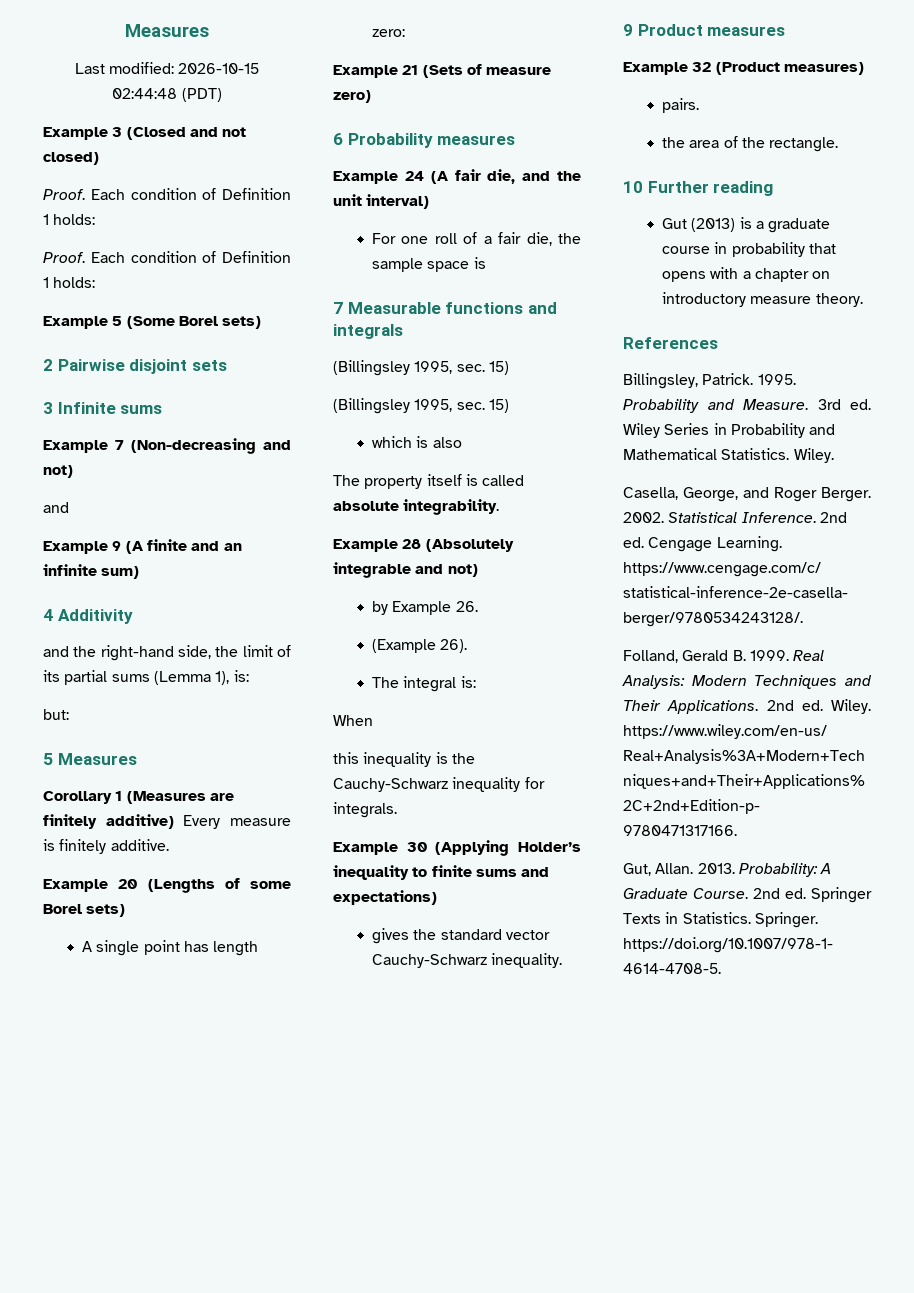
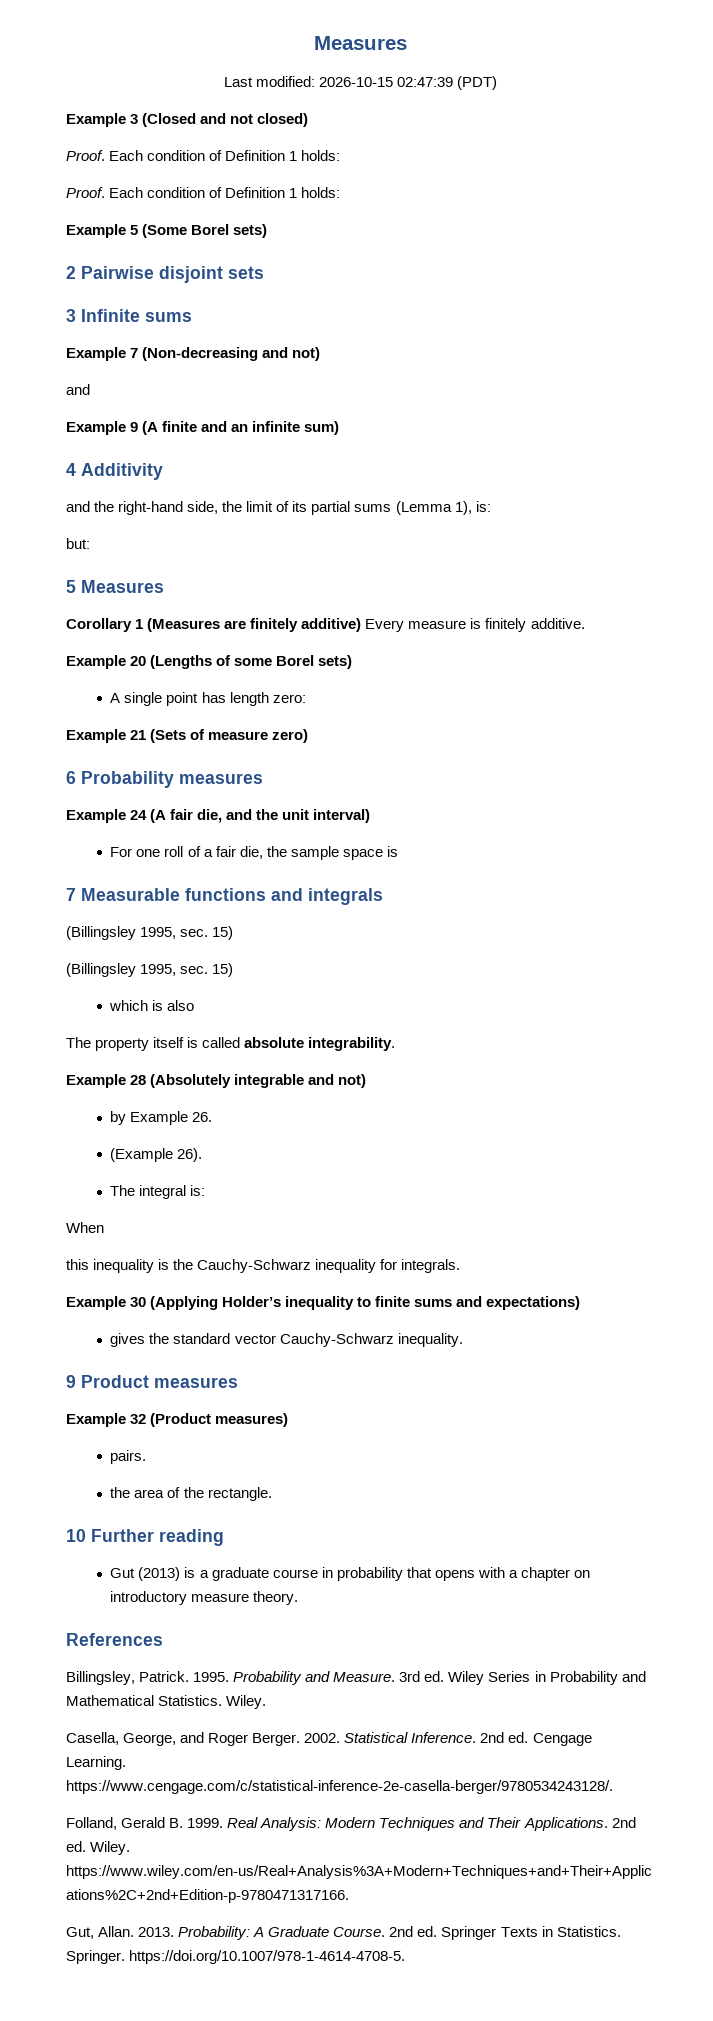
- Last modified: 2026-10-15 02:44:48 (PDT)
+ Last modified: 2026-10-15 02:47:39 (PDT)

